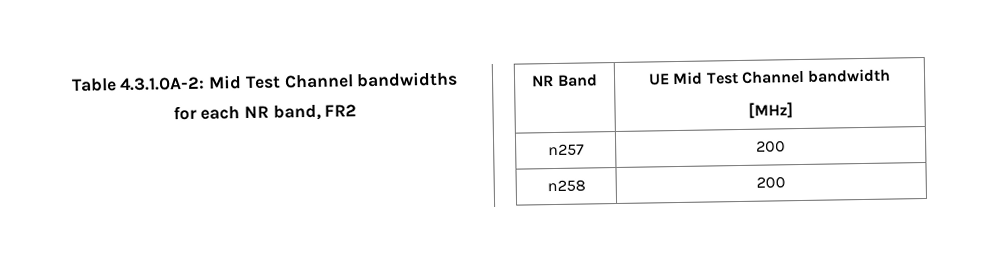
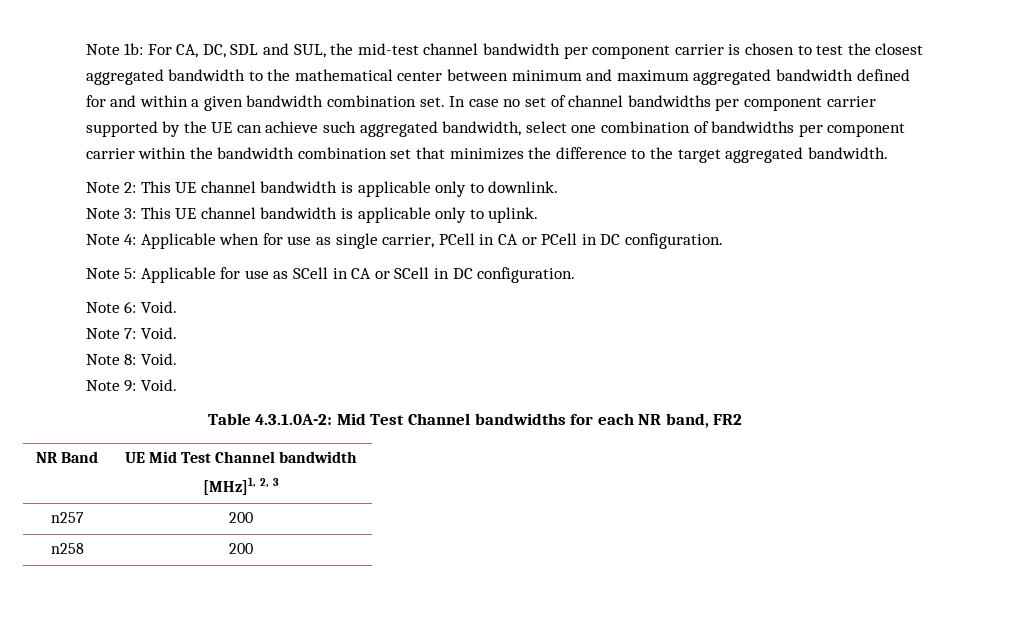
+ Note 1b: For CA, DC, SDL and SUL, the mid-test channel bandwidth per component carrier is chosen to test the closest aggregated bandwidth to the mathematical center between minimum and maximum aggregated bandwidth defined for and within a given bandwidth combination set. In case no set of channel bandwidths per component carrier supported by the UE can achieve such aggregated bandwidth, select one combination of bandwidths per component carrier within the bandwidth combination set that minimizes the difference to the target aggregated bandwidth.
+ Note 2: This UE channel bandwidth is applicable only to downlink.
+ Note 3: This UE channel bandwidth is applicable only to uplink.
+ Note 4: Applicable when for use as single carrier, PCell in CA or PCell in DC configuration.
+ Note 5: Applicable for use as SCell in CA or SCell in DC configuration.
+ Note 6: Void.
+ Note 7: Void.
+ Note 8: Void.
+ Note 9: Void.
  NR Band | UE Mid Test Channel bandwidth
- [MHz]
+ [MHz]1, 2, 3

